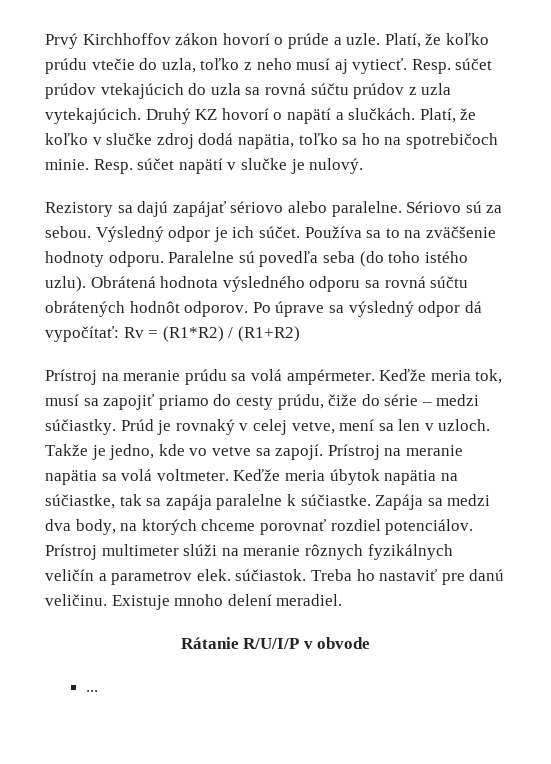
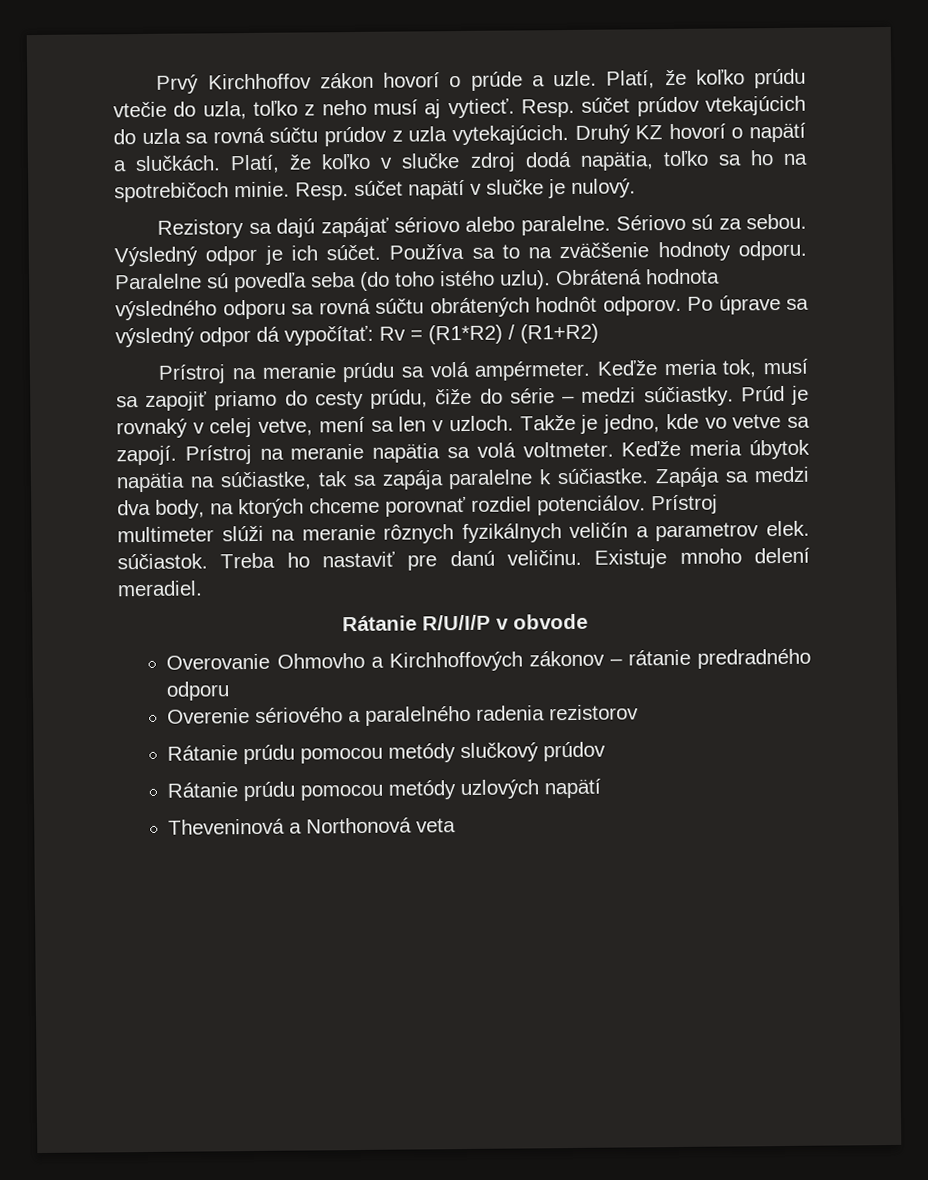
- ...
+ Overovanie Ohmovho a Kirchhoffových zákonov – rátanie predradného odporu
+ Overenie sériového a paralelného radenia rezistorov
+ Rátanie prúdu pomocou metódy slučkový prúdov
+ Rátanie prúdu pomocou metódy uzlových napätí
+ Theveninová a Northonová veta

